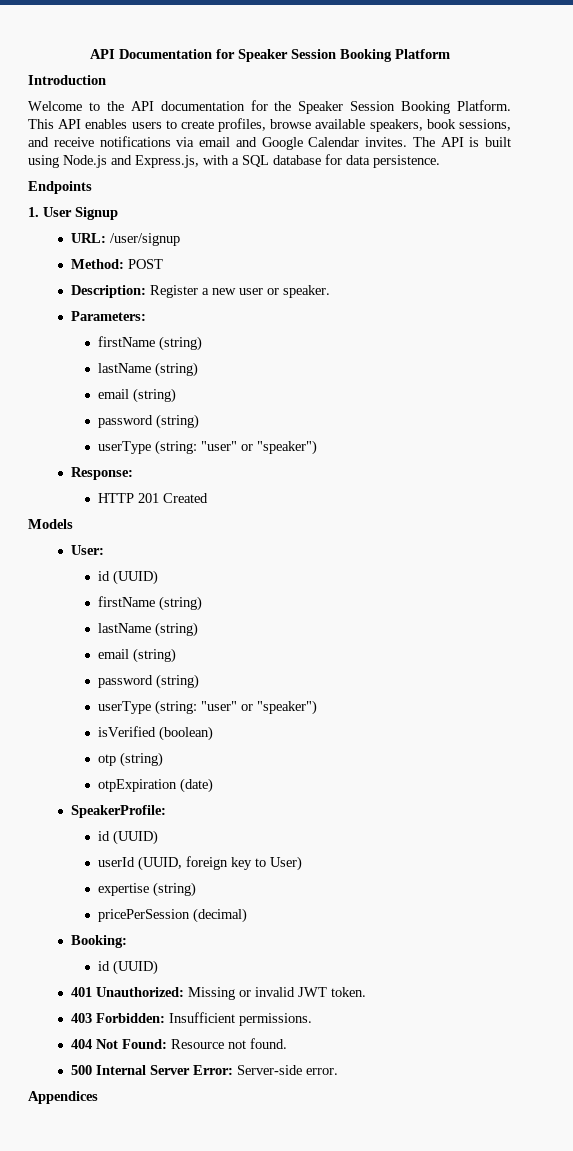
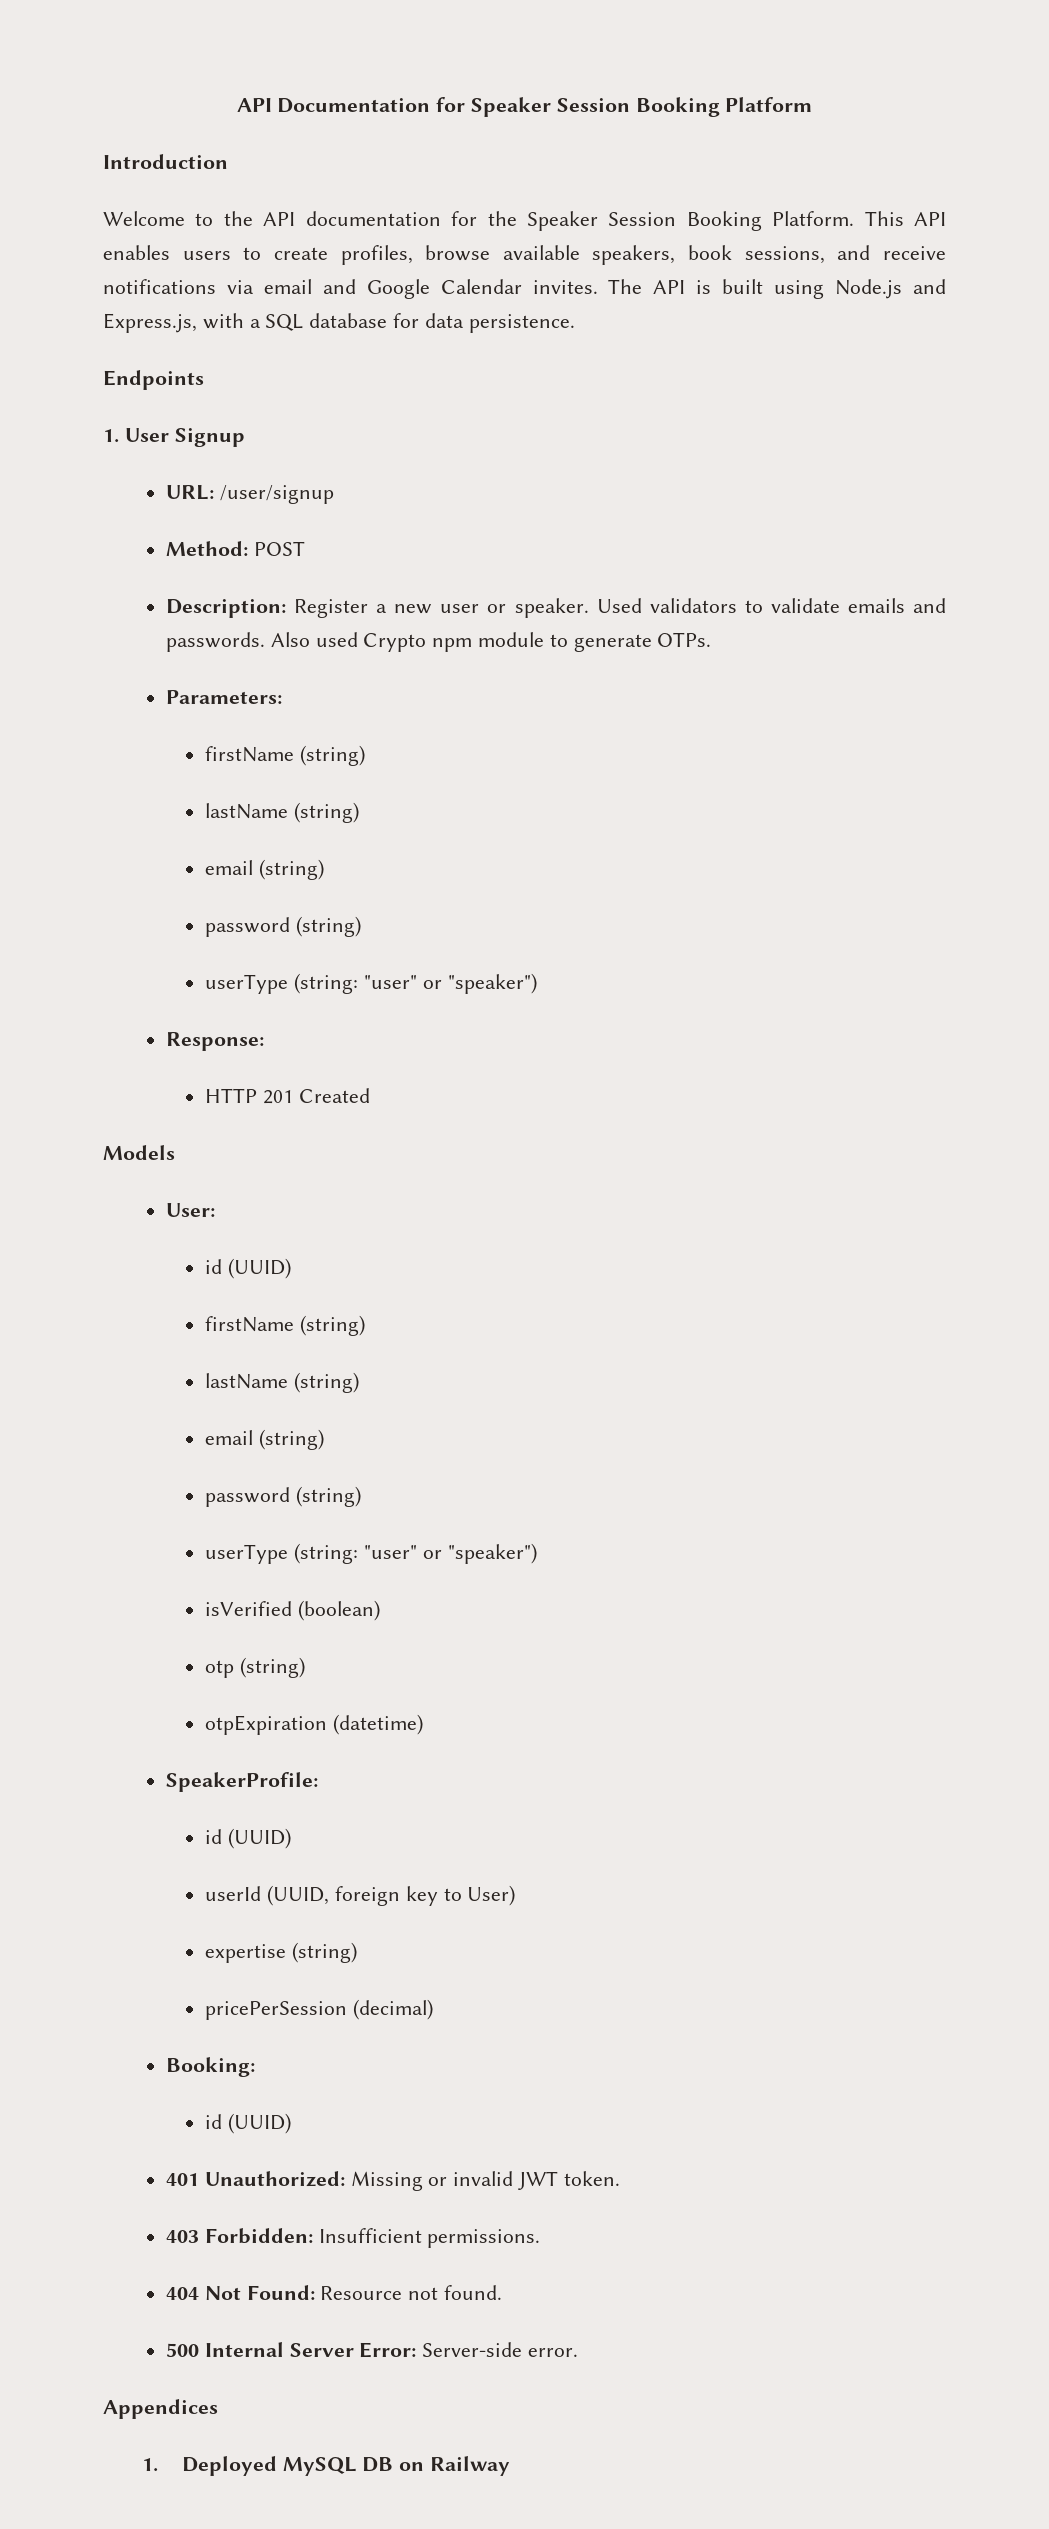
+ Used validators to validate emails and passwords. Also used Crypto npm module to generate OTPs.
- otpExpiration (date)
+ otpExpiration (datetime)
+ 1. Deployed MySQL DB on Railway

